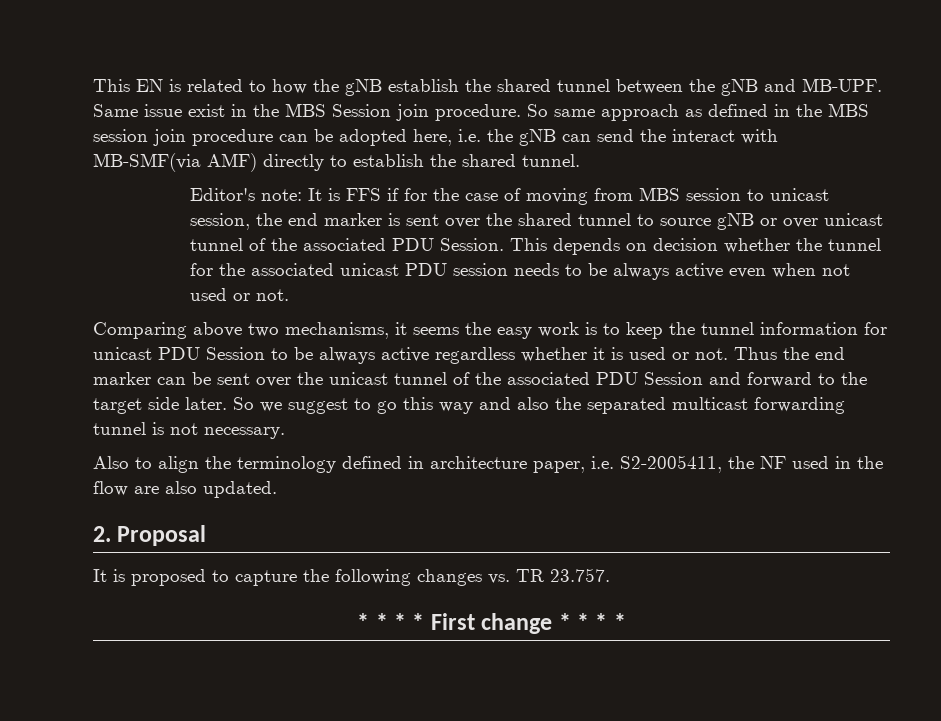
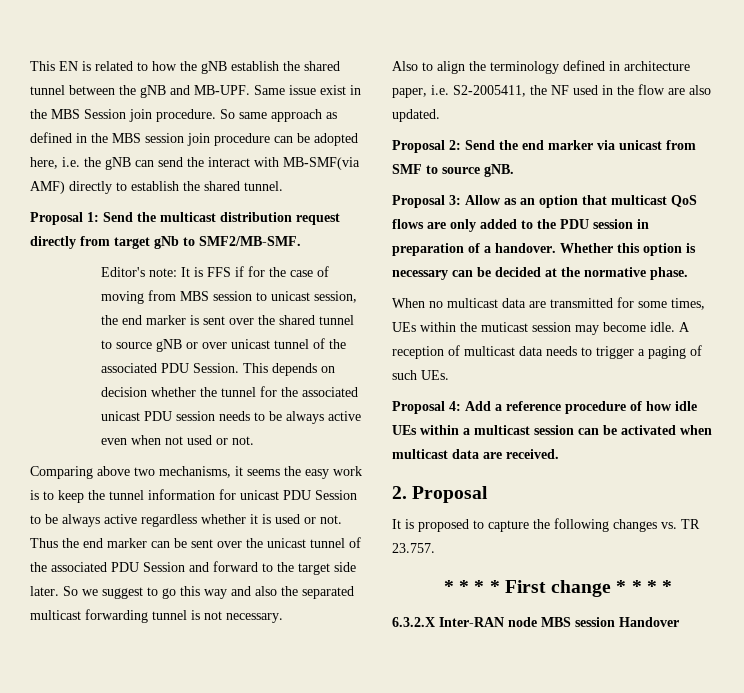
+ Proposal 1: Send the multicast distribution request directly from target gNb to SMF2/MB-SMF.
+ Proposal 2: Send the end marker via unicast from SMF to source gNB.
+ Proposal 3: Allow as an option that multicast QoS flows are only added to the PDU session in preparation of a handover. Whether this option is necessary can be decided at the normative phase.
+ When no multicast data are transmitted for some times, UEs within the muticast session may become idle. A reception of multicast data needs to trigger a paging of such UEs.
+ Proposal 4: Add a reference procedure of how idle UEs within a multicast session can be activated when multicast data are received.
+ 6.3.2.X Inter-RAN node MBS session Handover

